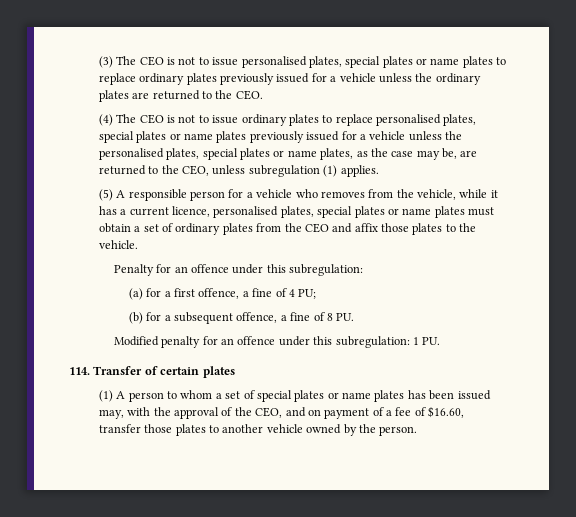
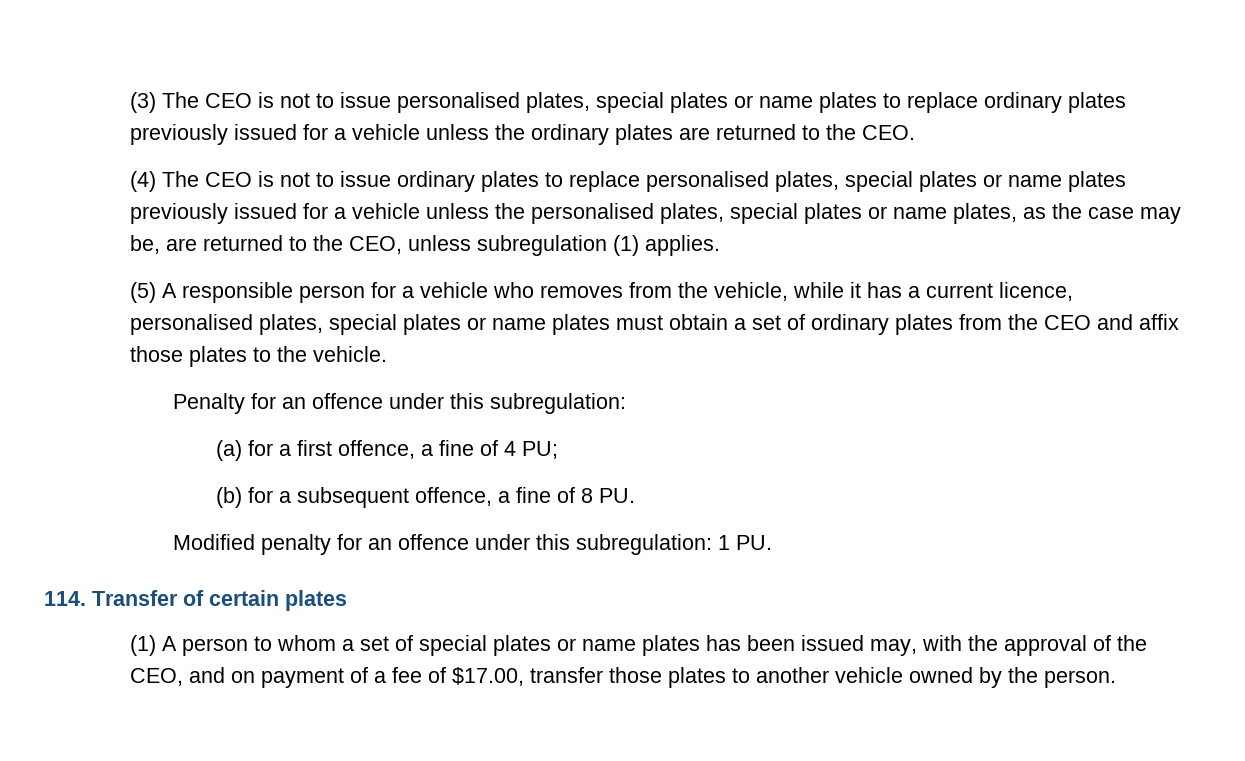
- (1) A person to whom a set of special plates or name plates has been issued may, with the approval of the CEO, and on payment of a fee of $16.60, transfer those plates to another vehicle owned by the person.
+ (1) A person to whom a set of special plates or name plates has been issued may, with the approval of the CEO, and on payment of a fee of $17.00, transfer those plates to another vehicle owned by the person.

